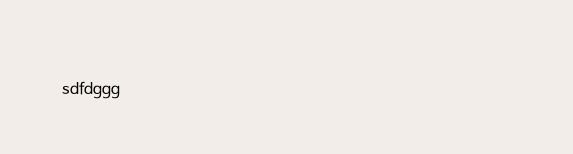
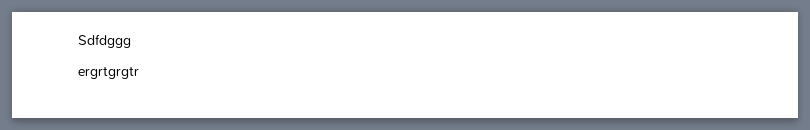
- sdfdggg
+ Sdfdggg
+ ergrtgrgtr

